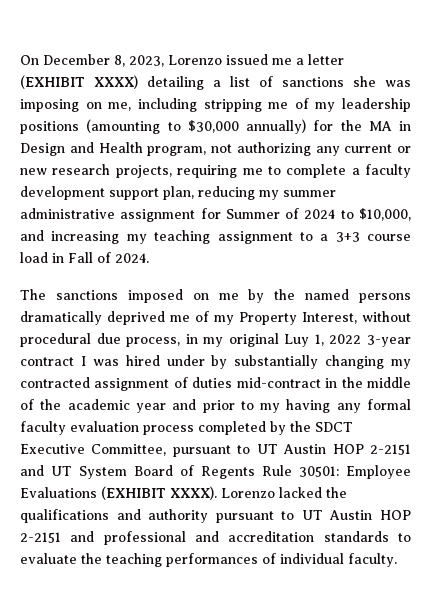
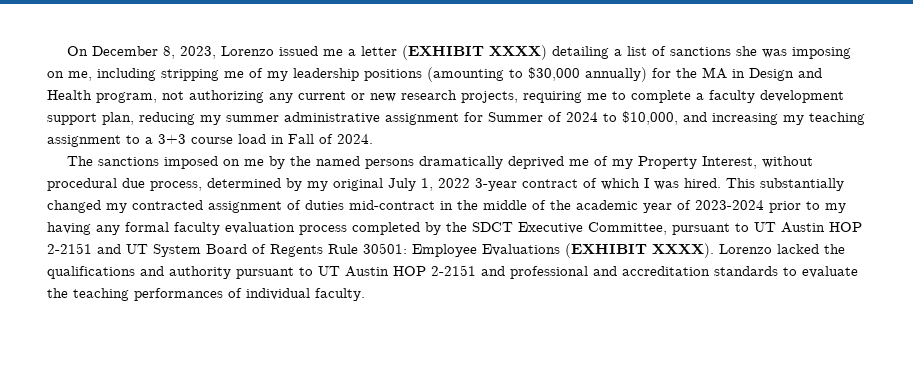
- The sanctions imposed on me by the named persons dramatically deprived me of my Property Interest, without procedural due process, in my original Luy 1, 2022 3-year contract I was hired under by substantially changing my contracted assignment of duties mid-contract in the middle of the academic year and prior to my having any formal faculty evaluation process completed by the SDCT Executive Committee, pursuant to UT Austin HOP 2-2151 and UT System Board of Regents Rule 30501:
+ The sanctions imposed on me by the named persons dramatically deprived me of my Property Interest, without procedural due process, determined by my original July 1, 2022 3-year contract of which I was hired. This substantially changed my contracted assignment of duties mid-contract in the middle of the academic year of 2023-2024 prior to my having any formal faculty evaluation process completed by the SDCT Executive Committee, pursuant to UT Austin HOP 2-2151 and UT System Board of Regents Rule 30501:

